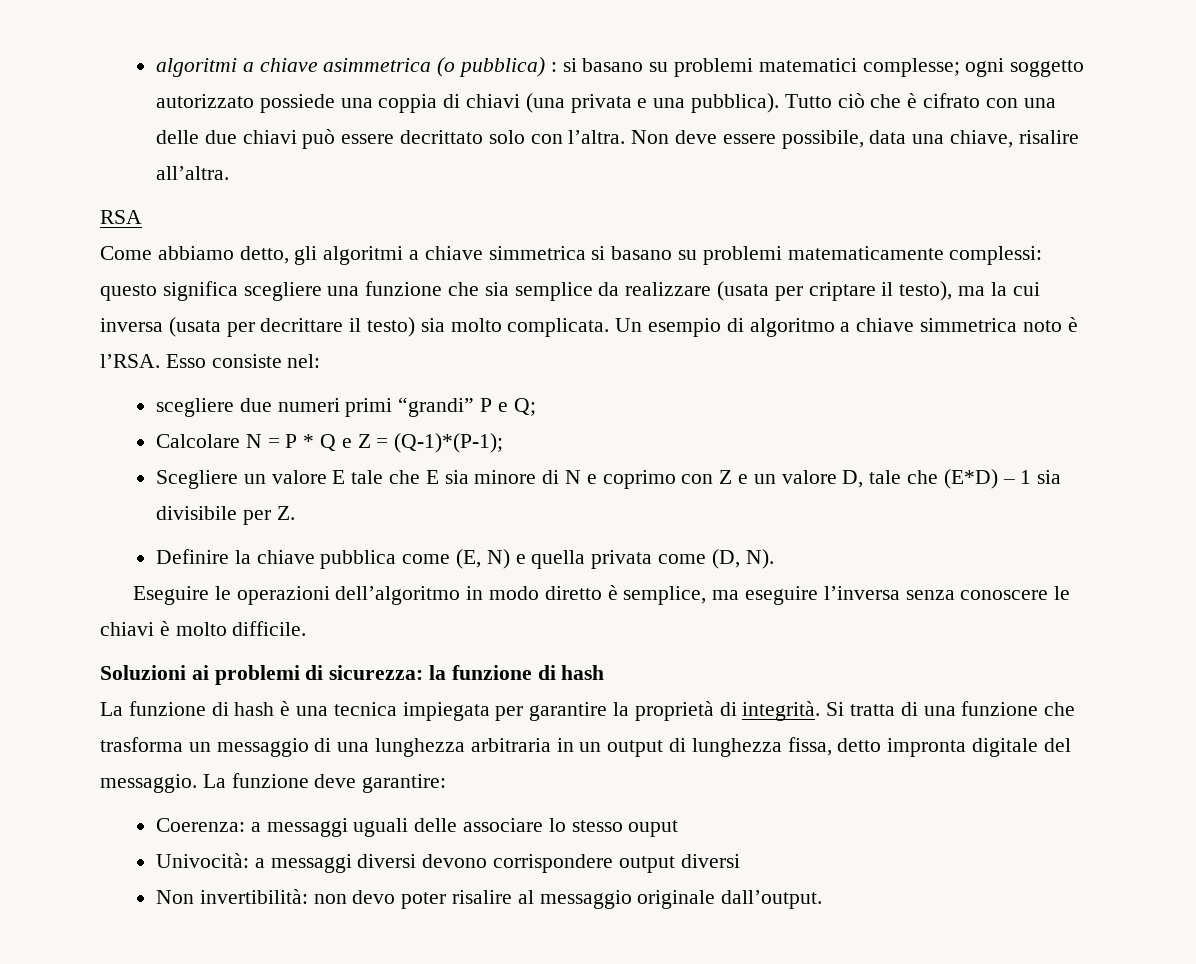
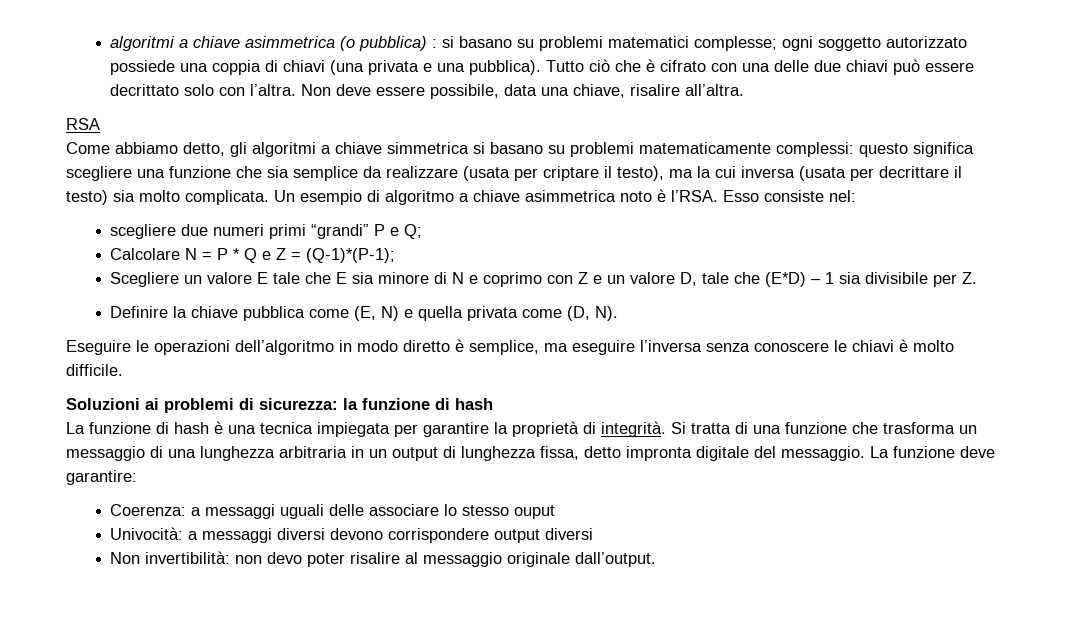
- Un esempio di algoritmo a chiave simmetrica noto è l’RSA.
+ Un esempio di algoritmo a chiave asimmetrica noto è l’RSA.

